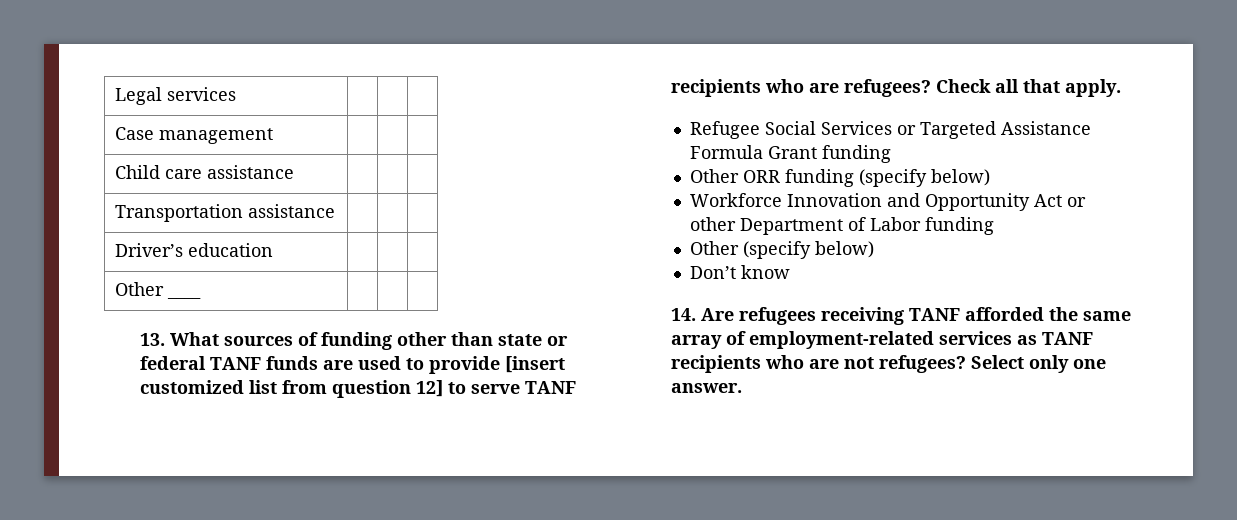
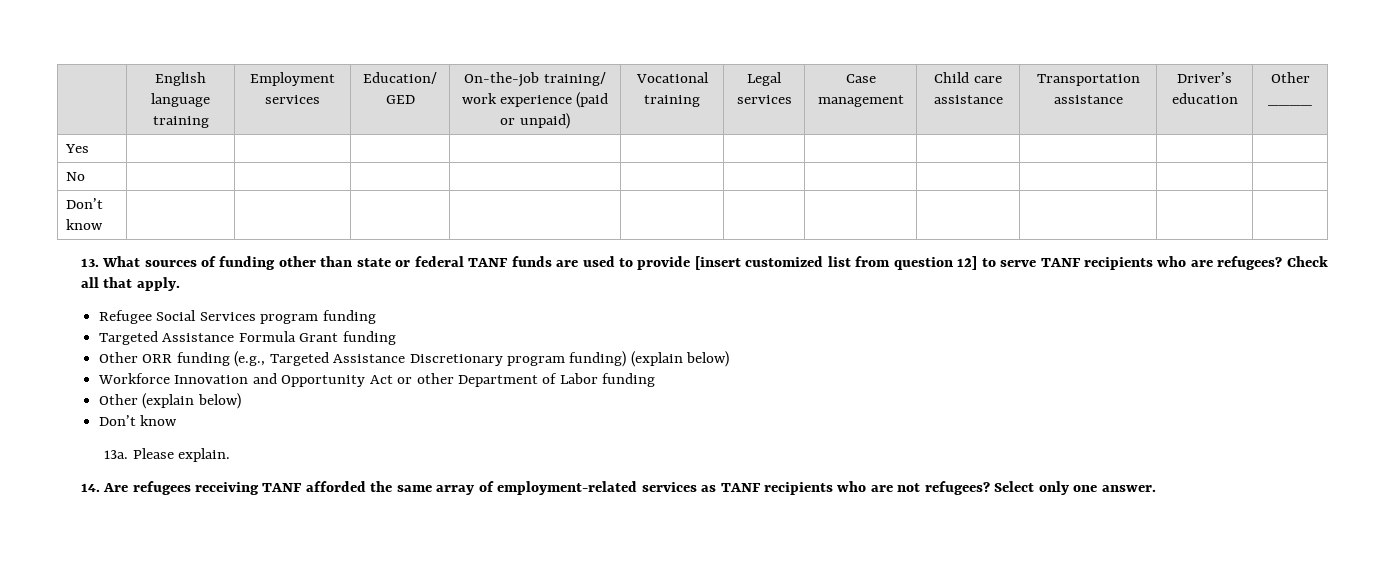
- Legal services | | |
- Case management | | |
- Child care assistance | | |
- Transportation assistance | | |
- Driver’s education | | |
- Other ____ | | |
+ | English language training | Employment services | Education/ GED | On-the-job training/ work experience (paid or unpaid) | Vocational training | Legal services | Case management | Child care assistance | Transportation assistance | Driver’s education | Other ____
+ Yes | | | | | | | | | | |
+ No | | | | | | | | | | |
+ Don’t know | | | | | | | | | | |
- Refugee Social Services or Targeted Assistance Formula Grant funding
+ Refugee Social Services program funding
+ Targeted Assistance Formula Grant funding
- Other ORR funding (specify below)
+ Other ORR funding (e.g., Targeted Assistance Discretionary program funding) (explain below)
- Other (specify below)
+ Other (explain below)
+ 13a. Please explain.

